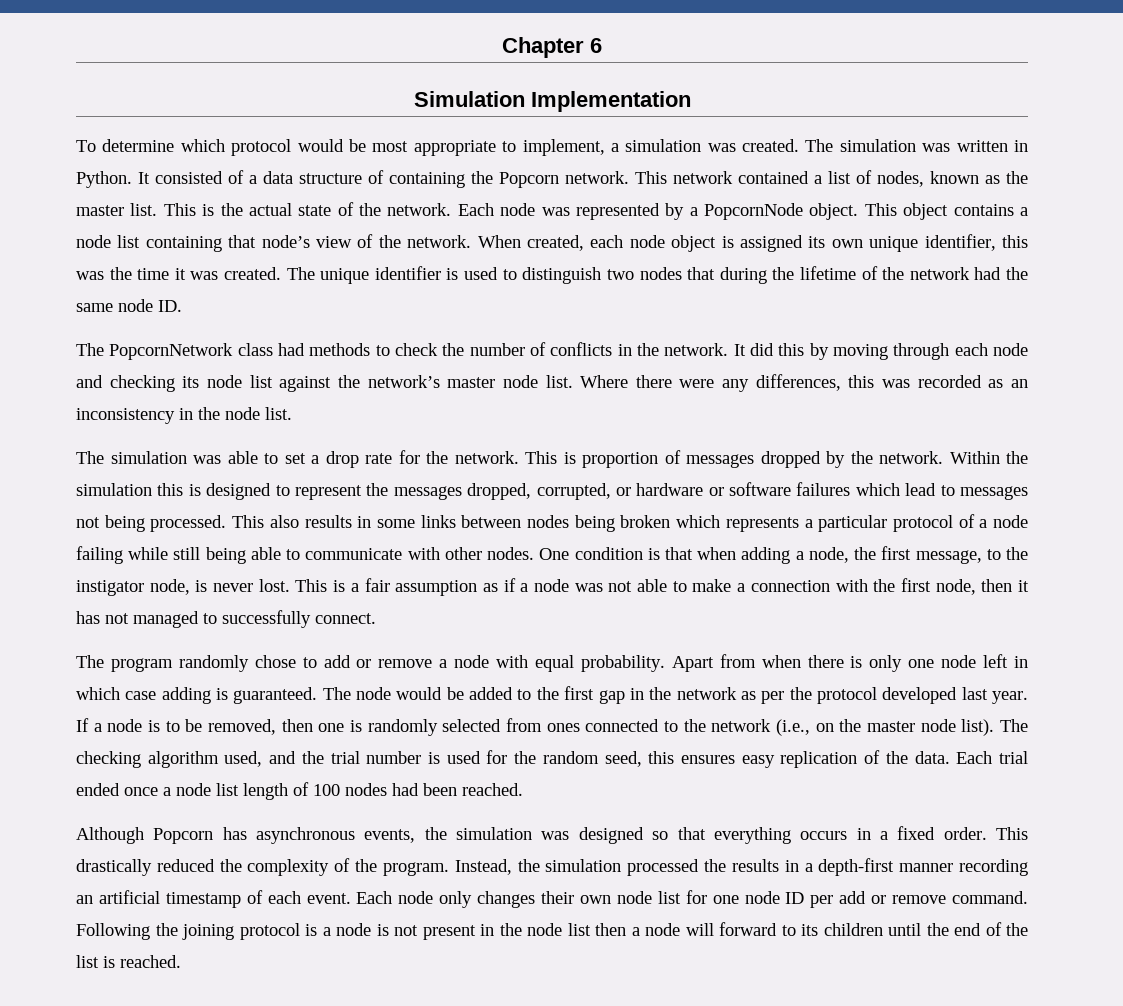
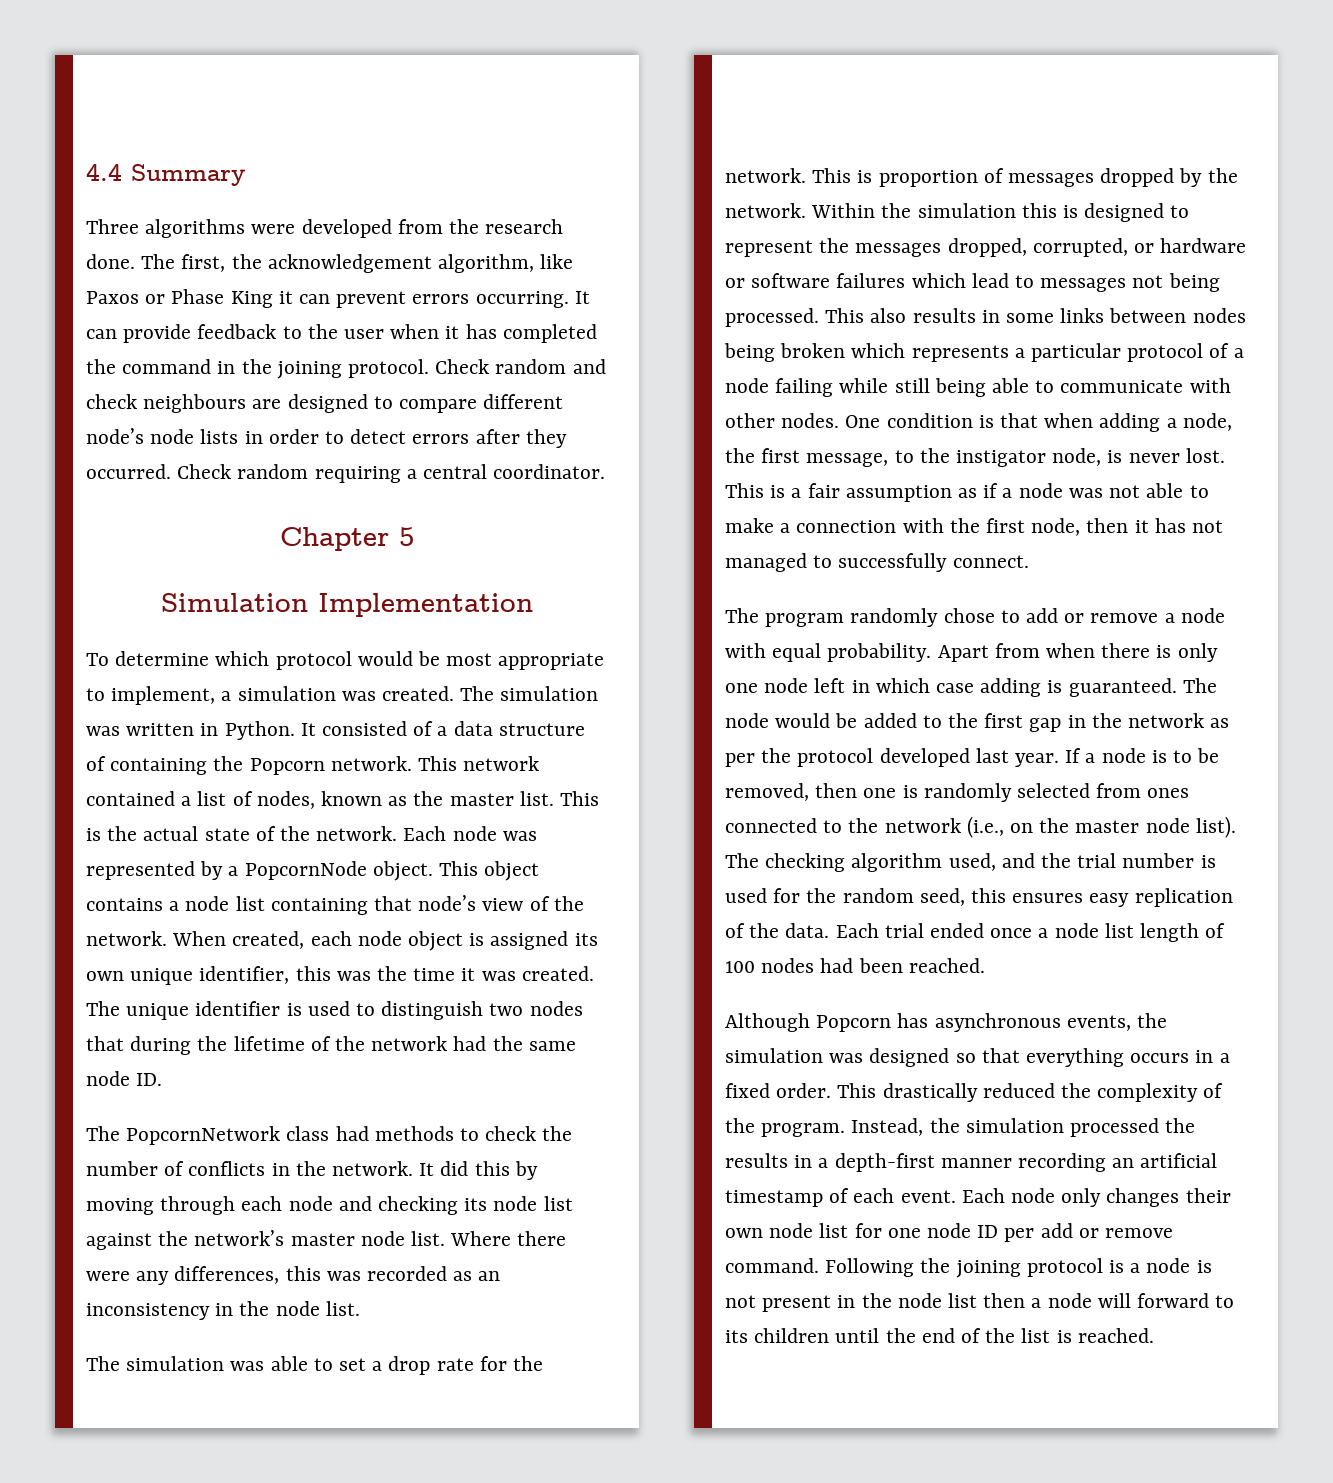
- Chapter 6
+ 4.4 Summary
+ Three algorithms were developed from the research done. The first, the acknowledgement algorithm, like Paxos or Phase King it can prevent errors occurring. It can provide feedback to the user when it has completed the command in the joining protocol. Check random and check neighbours are designed to compare different node’s node lists in order to detect errors after they occurred. Check random requiring a central coordinator.
+ Chapter 5

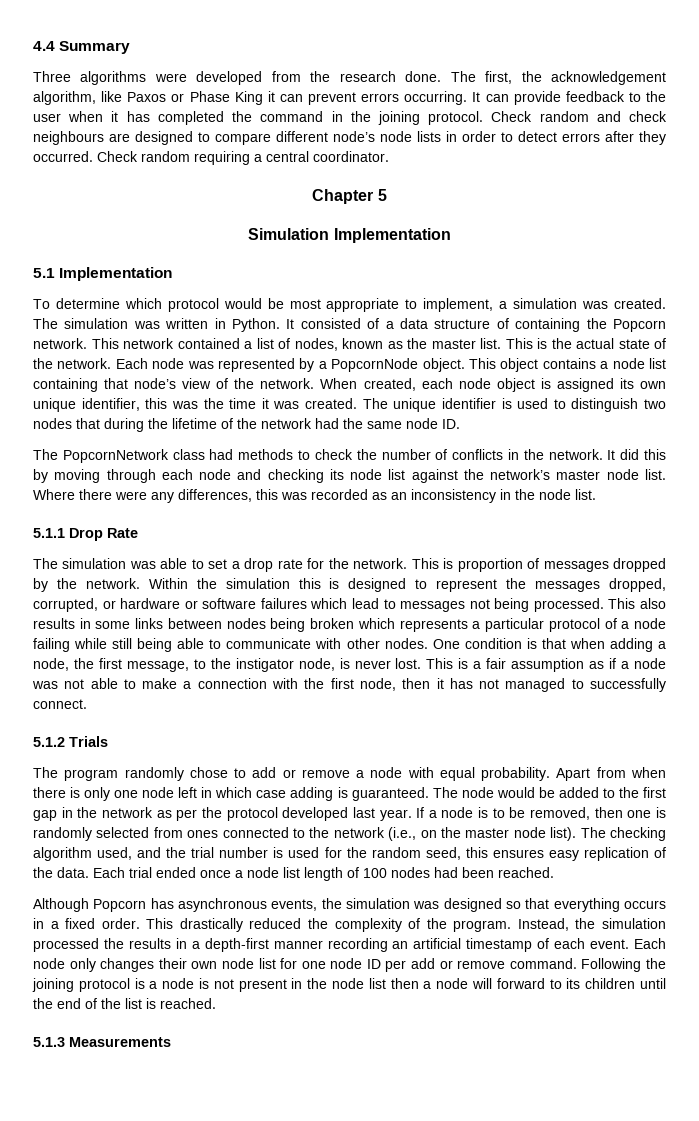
+ 5.1 Implementation
+ 5.1.1 Drop Rate
+ 5.1.2 Trials
+ 5.1.3 Measurements

